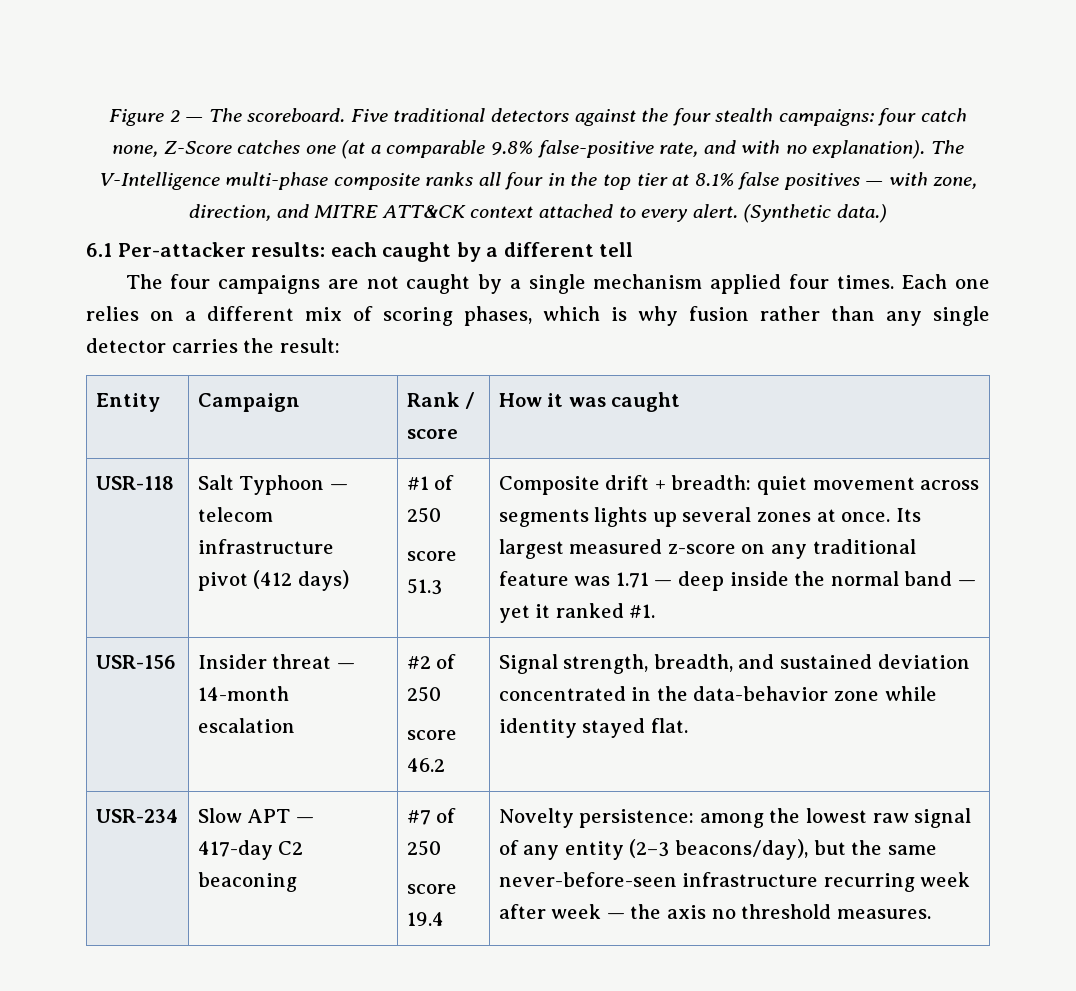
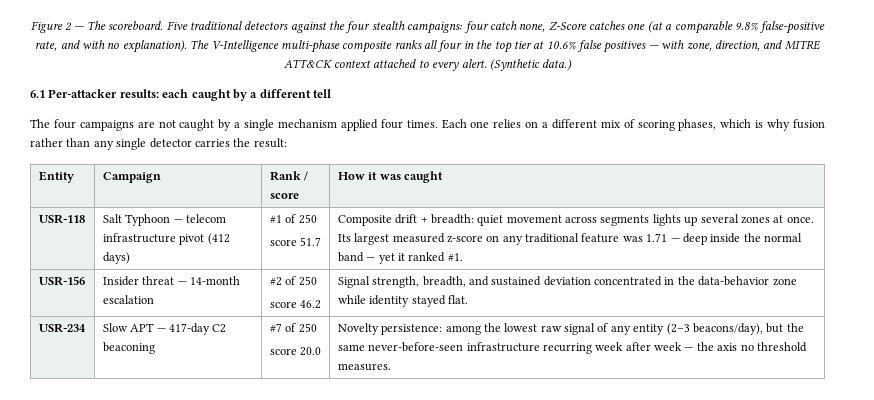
- The V-Intelligence multi-phase composite ranks all four in the top tier at 8.1% false positives — with zone, direction, and MITRE ATT&CK context attached to every alert.
+ The V-Intelligence multi-phase composite ranks all four in the top tier at 10.6% false positives — with zone, direction, and MITRE ATT&CK context attached to every alert.
- score 51.3
+ score 51.7
  USR-234 | Slow APT — 417-day C2 beaconing | #7 of 250
- score 19.4 | Novelty persistence: among the lowest raw signal of any entity (2–3 beacons/day), but the same never-before-seen infrastructure recurring week after week — the axis no threshold measures.
+ score 20.0 | Novelty persistence: among the lowest raw signal of any entity (2–3 beacons/day), but the same never-before-seen infrastructure recurring week after week — the axis no threshold measures.

